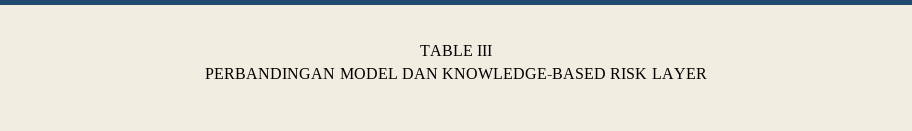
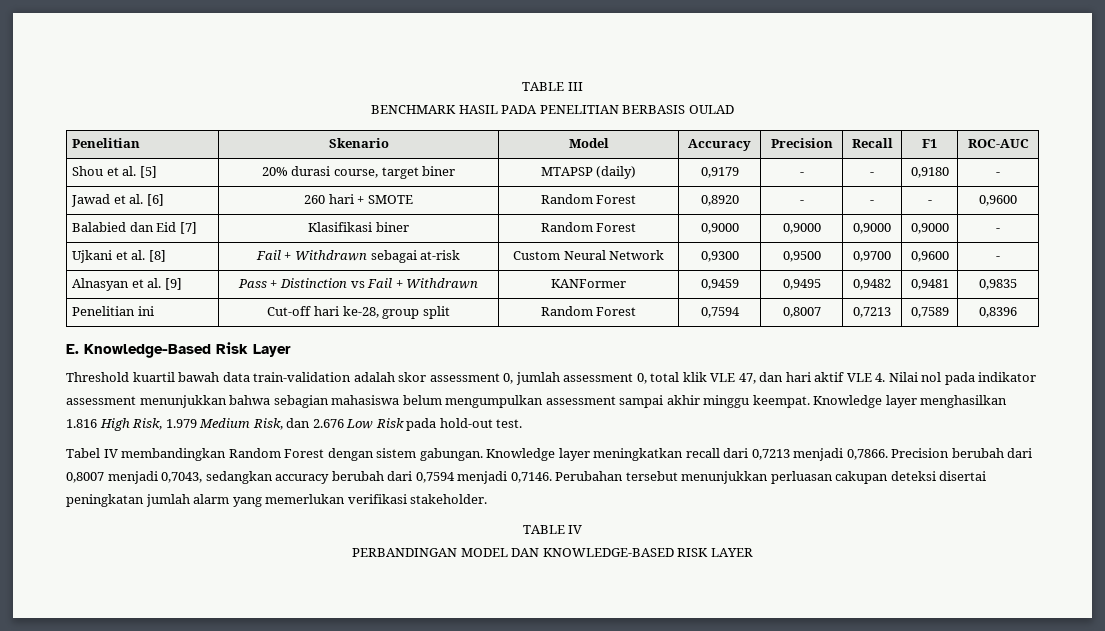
+ BENCHMARK HASIL PADA PENELITIAN BERBASIS OULAD
+ Penelitian | Skenario | Model | Accuracy | Precision | Recall | F1 | ROC-AUC
+ Shou et al. [5] | 20% durasi course, target biner | MTAPSP (daily) | 0,9179 | - | - | 0,9180 | -
+ Jawad et al. [6] | 260 hari + SMOTE | Random Forest | 0,8920 | - | - | - | 0,9600
+ Balabied dan Eid [7] | Klasifikasi biner | Random Forest | 0,9000 | 0,9000 | 0,9000 | 0,9000 | -
+ Ujkani et al. [8] | Fail + Withdrawn sebagai at-risk | Custom Neural Network | 0,9300 | 0,9500 | 0,9700 | 0,9600 | -
+ Alnasyan et al. [9] | Pass + Distinction vs Fail + Withdrawn | KANFormer | 0,9459 | 0,9495 | 0,9482 | 0,9481 | 0,9835
+ Penelitian ini | Cut-off hari ke-28, group split | Random Forest | 0,7594 | 0,8007 | 0,7213 | 0,7589 | 0,8396
+ E. Knowledge-Based Risk Layer
+ Threshold kuartil bawah data train-validation adalah skor assessment 0, jumlah assessment 0, total klik VLE 47, dan hari aktif VLE 4. Nilai nol pada indikator assessment menunjukkan bahwa sebagian mahasiswa belum mengumpulkan assessment sampai akhir minggu keempat. Knowledge layer menghasilkan 1.816 High Risk, 1.979 Medium Risk, dan 2.676 Low Risk pada hold-out test.
+ Tabel IV membandingkan Random Forest dengan sistem gabungan. Knowledge layer meningkatkan recall dari 0,7213 menjadi 0,7866. Precision berubah dari 0,8007 menjadi 0,7043, sedangkan accuracy berubah dari 0,7594 menjadi 0,7146. Perubahan tersebut menunjukkan perluasan cakupan deteksi disertai peningkatan jumlah alarm yang memerlukan verifikasi stakeholder.
+ TABLE IV

